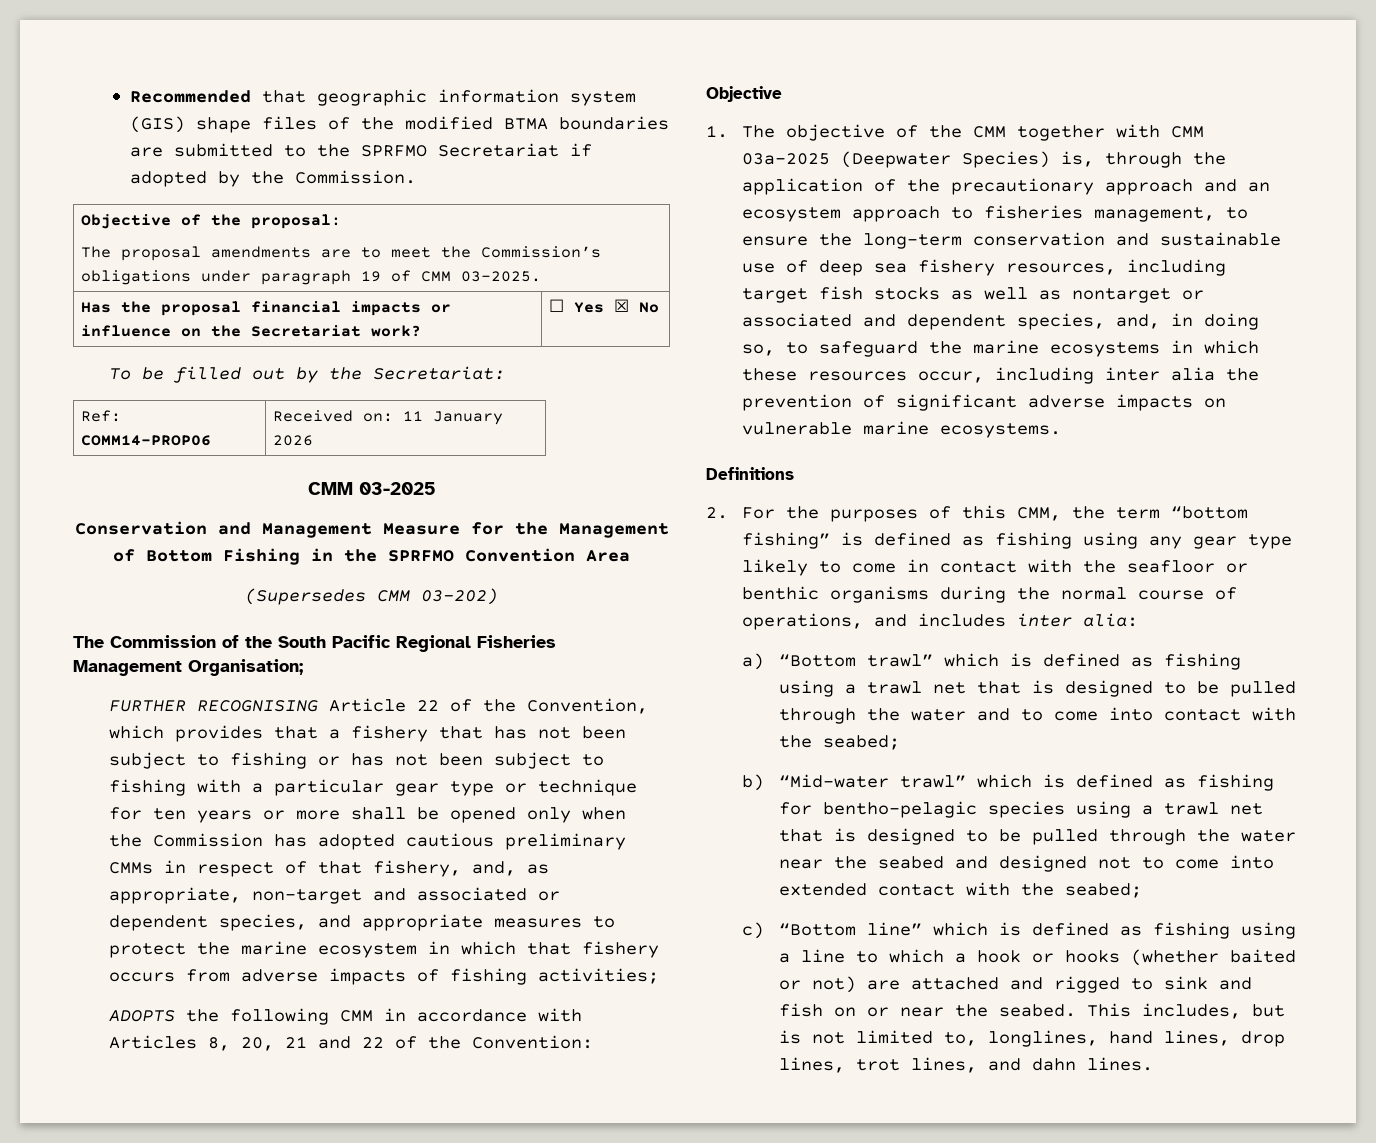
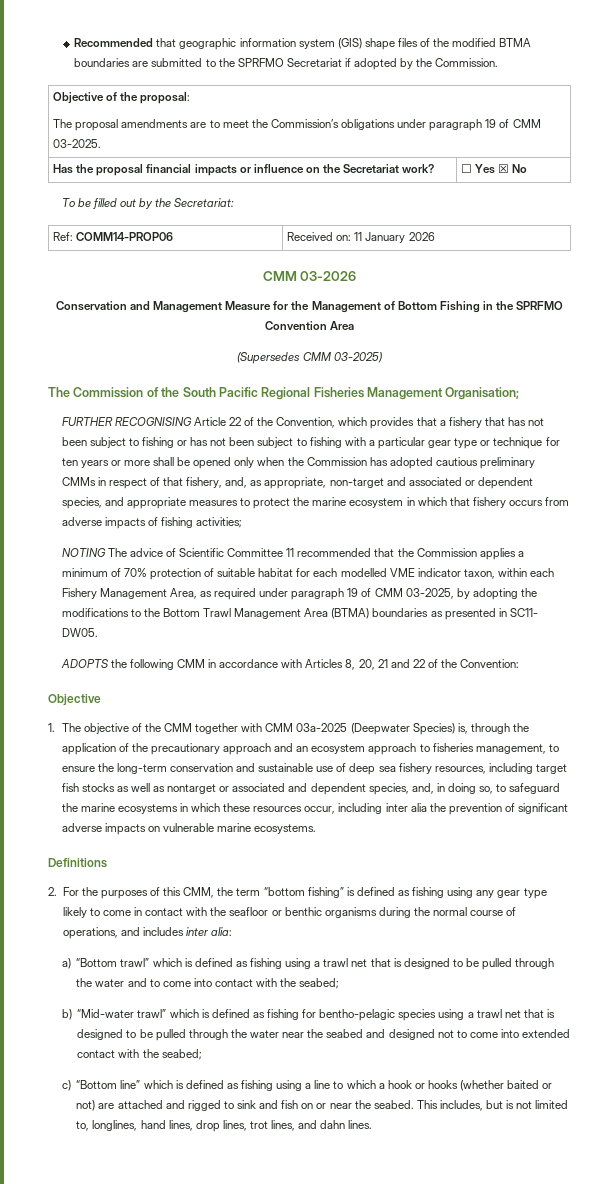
- CMM 03-2025
+ CMM 03-2026
- (Supersedes CMM 03-202)
+ (Supersedes CMM 03-2025)
+ NOTING The advice of Scientific Committee 11 recommended that the Commission applies a minimum of 70% protection of suitable habitat for each modelled VME indicator taxon, within each Fishery Management Area, as required under paragraph 19 of CMM 03-2025, by adopting the modifications to the Bottom Trawl Management Area (BTMA) boundaries as presented in SC11- DW05.

